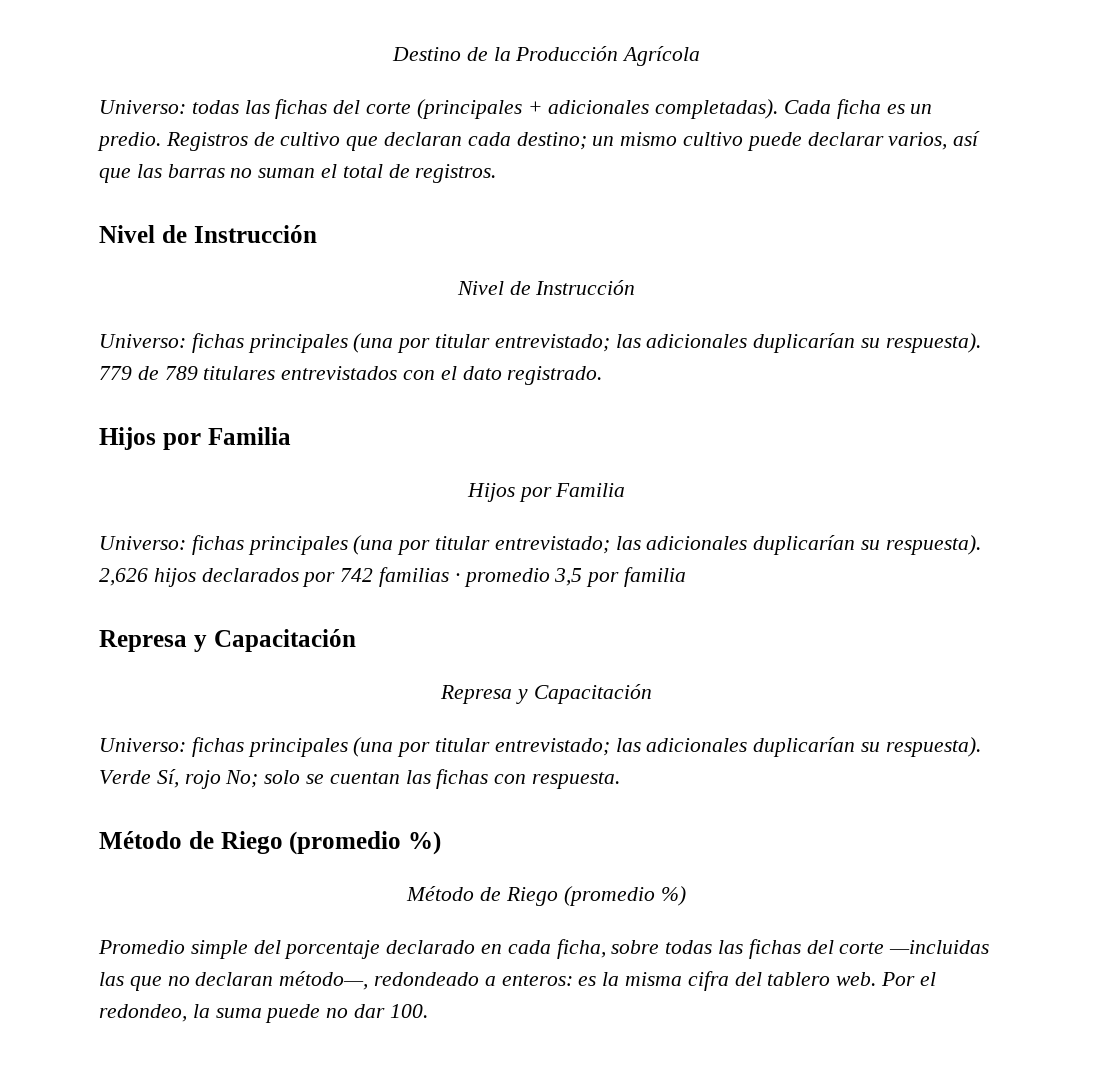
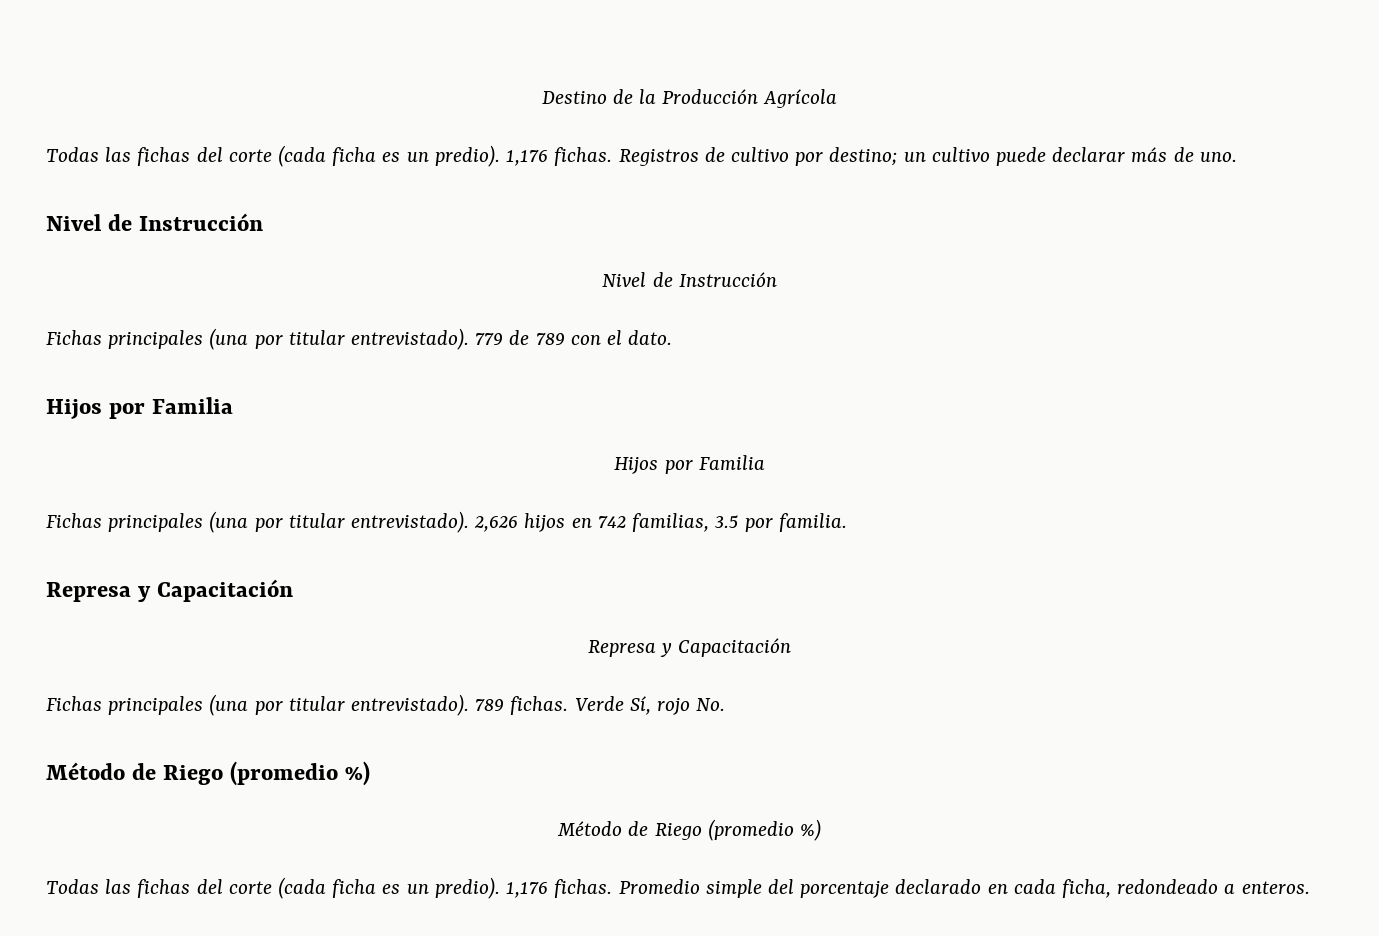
- Universo: todas las fichas del corte (principales + adicionales completadas). Cada ficha es un predio. Registros de cultivo que declaran cada destino; un mismo cultivo puede declarar varios, así que las barras no suman el total de registros.
+ Todas las fichas del corte (cada ficha es un predio). 1,176 fichas. Registros de cultivo por destino; un cultivo puede declarar más de uno.
- Universo: fichas principales (una por titular entrevistado; las adicionales duplicarían su respuesta). 779 de 789 titulares entrevistados con el dato registrado.
+ Fichas principales (una por titular entrevistado). 779 de 789 con el dato.
- Universo: fichas principales (una por titular entrevistado; las adicionales duplicarían su respuesta). 2,626 hijos declarados por 742 familias · promedio 3,5 por familia
+ Fichas principales (una por titular entrevistado). 2,626 hijos en 742 familias, 3.5 por familia.
- Universo: fichas principales (una por titular entrevistado; las adicionales duplicarían su respuesta). Verde Sí, rojo No; solo se cuentan las fichas con respuesta.
+ Fichas principales (una por titular entrevistado). 789 fichas. Verde Sí, rojo No.
  Método de Riego (promedio %)
  Método de Riego (promedio %)
- Promedio simple del porcentaje declarado en cada ficha, sobre todas las fichas del corte —incluidas las que no declaran método—, redondeado a enteros: es la misma cifra del tablero web. Por el redondeo, la suma puede no dar 100.
+ Todas las fichas del corte (cada ficha es un predio). 1,176 fichas. Promedio simple del porcentaje declarado en cada ficha, redondeado a enteros.

